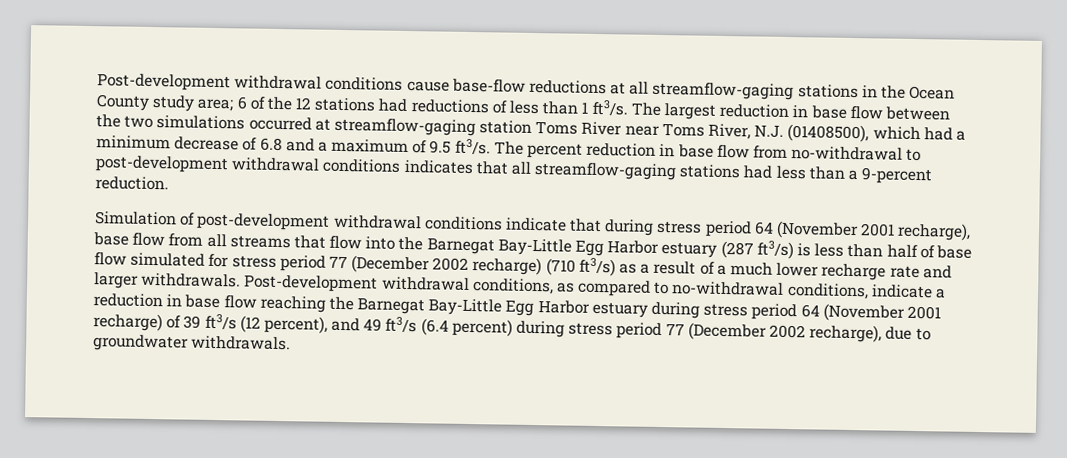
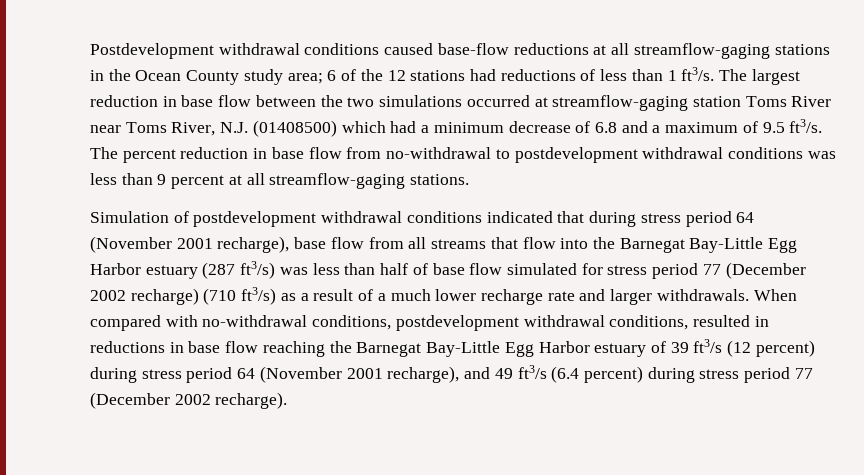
- Post-development withdrawal conditions cause base-flow reductions at all streamflow-gaging stations in the Ocean County study area; 6 of the 12 stations had reductions of less than 1 ft3/s.
+ Postdevelopment withdrawal conditions caused base-flow reductions at all streamflow-gaging stations in the Ocean County study area; 6 of the 12 stations had reductions of less than 1 ft3/s.
- The largest reduction in base flow between the two simulations occurred at streamflow-gaging station Toms River near Toms River, N.J. (01408500), which had a minimum decrease of 6.8 and a maximum of 9.5 ft3/s.
+ The largest reduction in base flow between the two simulations occurred at streamflow-gaging station Toms River near Toms River, N.J. (01408500) which had a minimum decrease of 6.8 and a maximum of 9.5 ft3/s.
- The percent reduction in base flow from no-withdrawal to post-development withdrawal conditions indicates that all streamflow-gaging stations had less than a 9-percent reduction.
+ The percent reduction in base flow from no-withdrawal to postdevelopment withdrawal conditions was less than 9 percent at all streamflow-gaging stations.
- Simulation of post-development withdrawal conditions indicate that during stress period 64 (November 2001 recharge), base flow from all streams that flow into the Barnegat Bay-Little Egg Harbor estuary (287 ft3/s) is less than half of base flow simulated for stress period 77 (December 2002 recharge) (710 ft3/s) as a result of a much lower recharge rate and larger withdrawals.
+ Simulation of postdevelopment withdrawal conditions indicated that during stress period 64 (November 2001 recharge), base flow from all streams that flow into the Barnegat Bay-Little Egg Harbor estuary (287 ft3/s) was less than half of base flow simulated for stress period 77 (December 2002 recharge) (710 ft3/s) as a result of a much lower recharge rate and larger withdrawals.
- Post-development withdrawal conditions, as compared to no-withdrawal conditions, indicate a reduction in base flow reaching the Barnegat Bay-Little Egg Harbor estuary during stress period 64 (November 2001 recharge) of 39 ft3/s (12 percent), and 49 ft3/s (6.4 percent) during stress period 77 (December 2002 recharge), due to groundwater withdrawals.
+ When compared with no-withdrawal conditions, postdevelopment withdrawal conditions, resulted in reductions in base flow reaching the Barnegat Bay-Little Egg Harbor estuary of 39 ft3/s (12 percent) during stress period 64 (November 2001 recharge), and 49 ft3/s (6.4 percent) during stress period 77 (December 2002 recharge).

